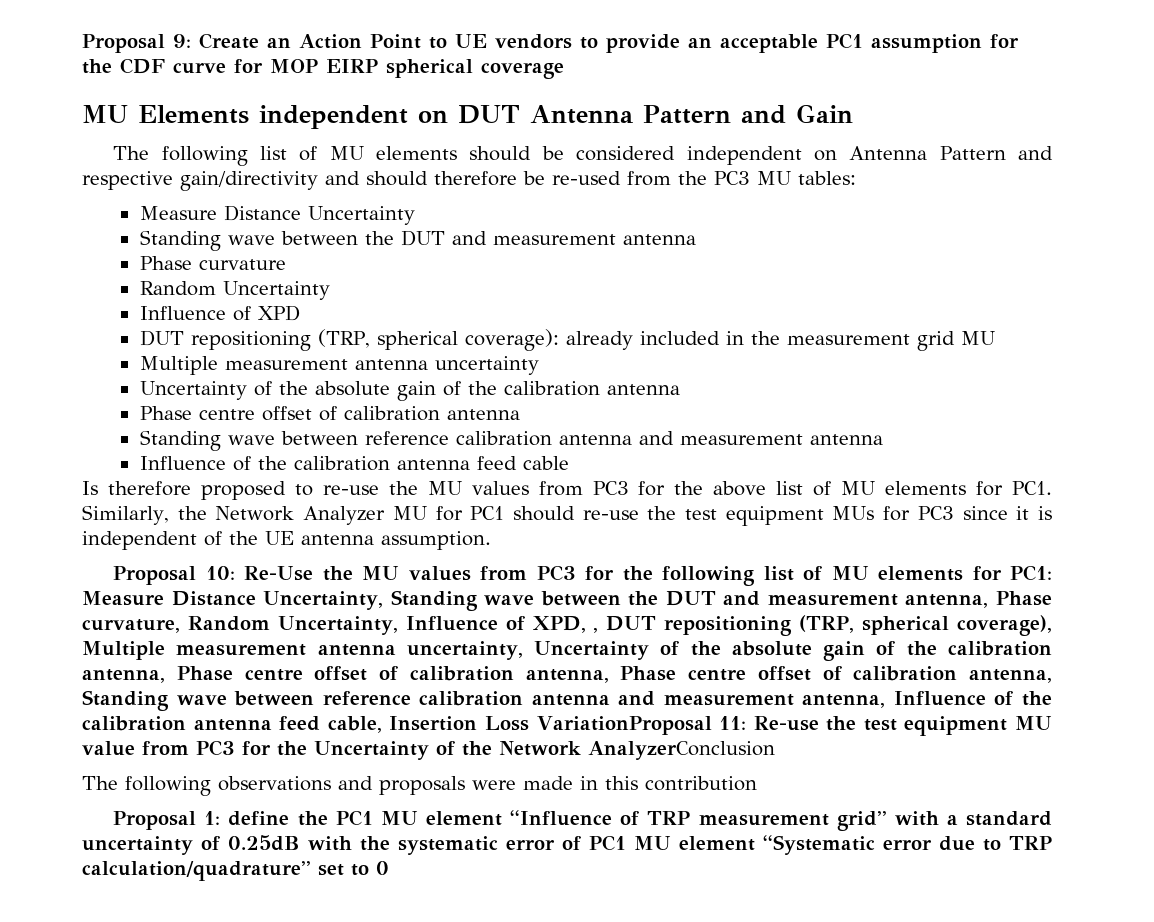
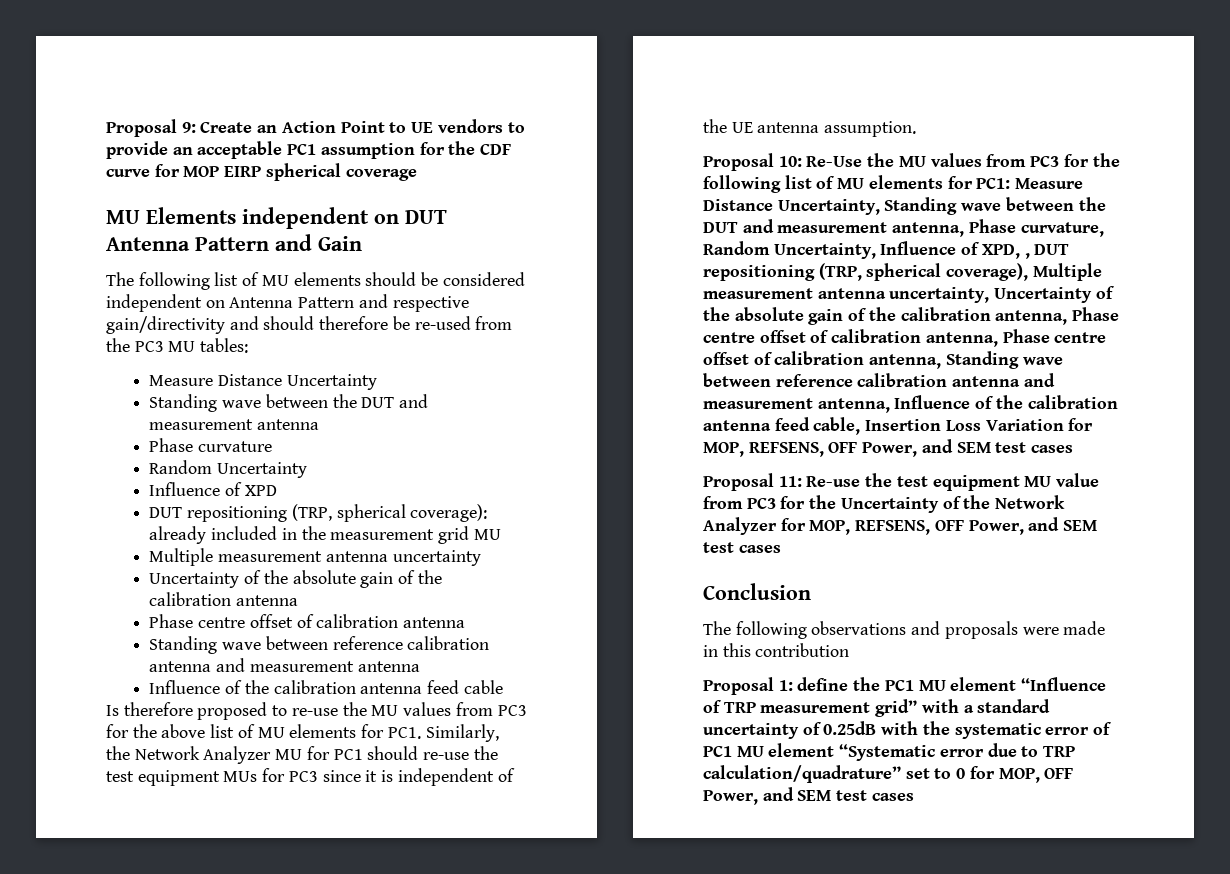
- Measure Distance Uncertainty, Standing wave between the DUT and measurement antenna, Phase curvature, Random Uncertainty, Influence of XPD, , DUT repositioning (TRP, spherical coverage), Multiple measurement antenna uncertainty, Uncertainty of the absolute gain of the calibration antenna, Phase centre offset of calibration antenna, Phase centre offset of calibration antenna, Standing wave between reference calibration antenna and measurement antenna, Influence of the calibration antenna feed cable, Insertion Loss VariationProposal 11:
+ Measure Distance Uncertainty, Standing wave between the DUT and measurement antenna, Phase curvature, Random Uncertainty, Influence of XPD, , DUT repositioning (TRP, spherical coverage), Multiple measurement antenna uncertainty, Uncertainty of the absolute gain of the calibration antenna, Phase centre offset of calibration antenna, Phase centre offset of calibration antenna, Standing wave between reference calibration antenna and measurement antenna, Influence of the calibration antenna feed cable, Insertion Loss Variation for MOP, REFSENS, OFF Power, and SEM test cases
+ Proposal 11:
- Re-use the test equipment MU value from PC3 for the Uncertainty of the Network AnalyzerConclusion
+ Re-use the test equipment MU value from PC3 for the Uncertainty of the Network Analyzer for MOP, REFSENS, OFF Power, and SEM test cases
+ Conclusion
- Proposal 1: define the PC1 MU element “Influence of TRP measurement grid” with a standard uncertainty of 0.25dB with the systematic error of PC1 MU element “Systematic error due to TRP calculation/quadrature” set to 0
+ Proposal 1: define the PC1 MU element “Influence of TRP measurement grid” with a standard uncertainty of 0.25dB with the systematic error of PC1 MU element “Systematic error due to TRP calculation/quadrature” set to 0 for MOP, OFF Power, and SEM test cases

